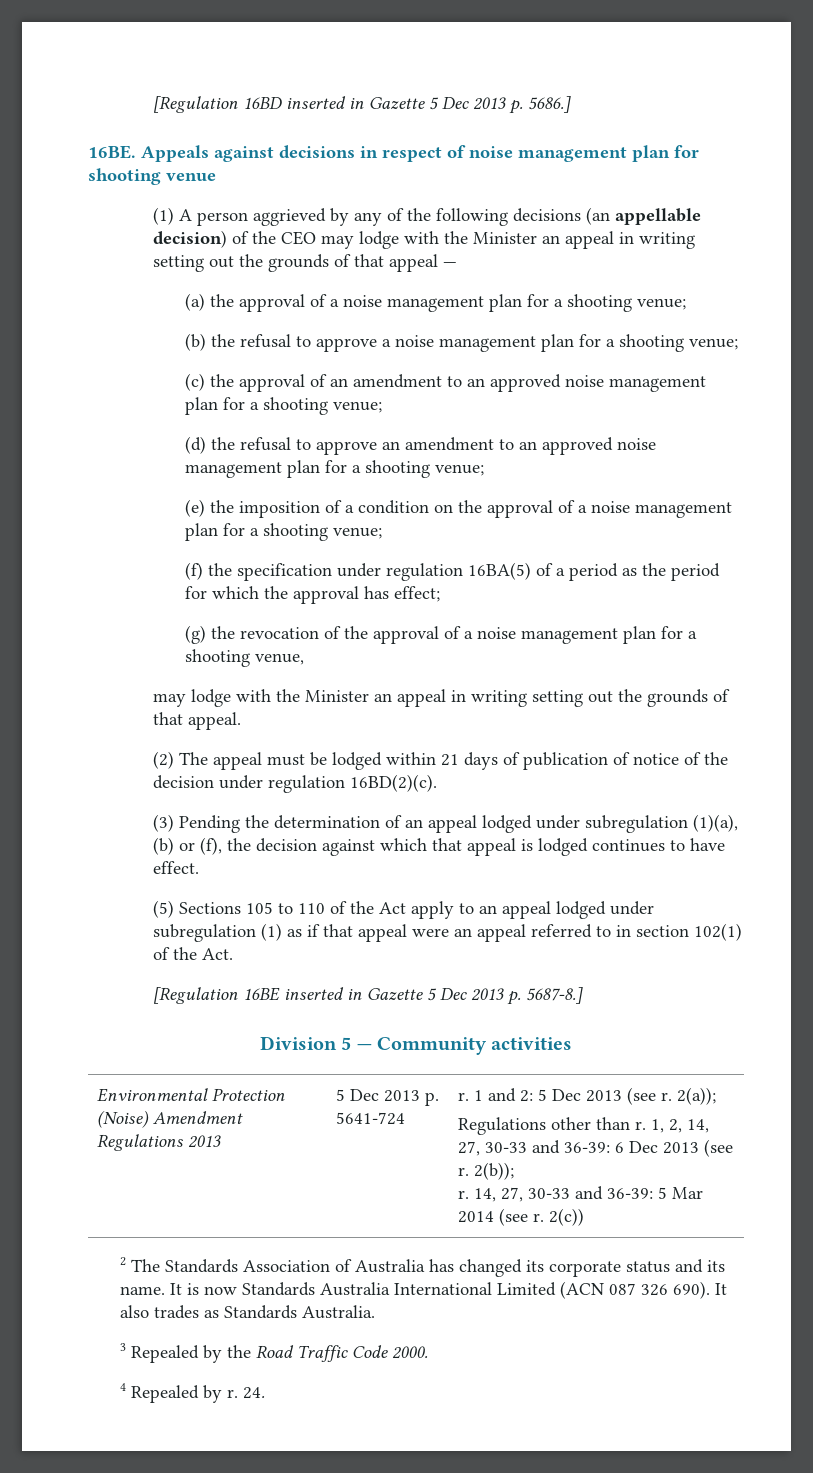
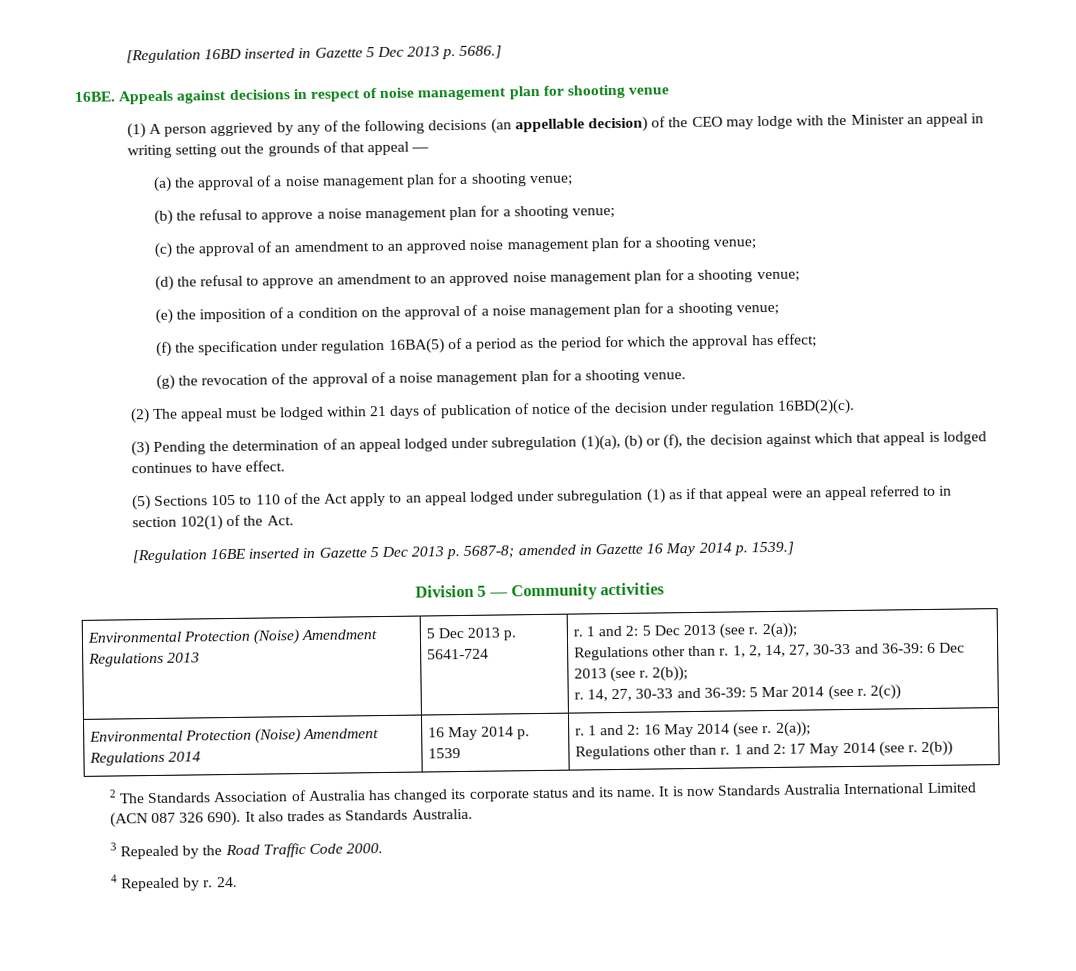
- (g) the revocation of the approval of a noise management plan for a shooting venue,
- may lodge with the Minister an appeal in writing setting out the grounds of that appeal.
+ (g) the revocation of the approval of a noise management plan for a shooting venue.
- [Regulation 16BE inserted in Gazette 5 Dec 2013 p. 5687-8.]
+ [Regulation 16BE inserted in Gazette 5 Dec 2013 p. 5687-8; amended in Gazette 16 May 2014 p. 1539.]
+ Environmental Protection (Noise) Amendment Regulations 2014 | 16 May 2014 p. 1539 | r. 1 and 2: 16 May 2014 (see r. 2(a));
+ Regulations other than r. 1 and 2: 17 May 2014 (see r. 2(b))

